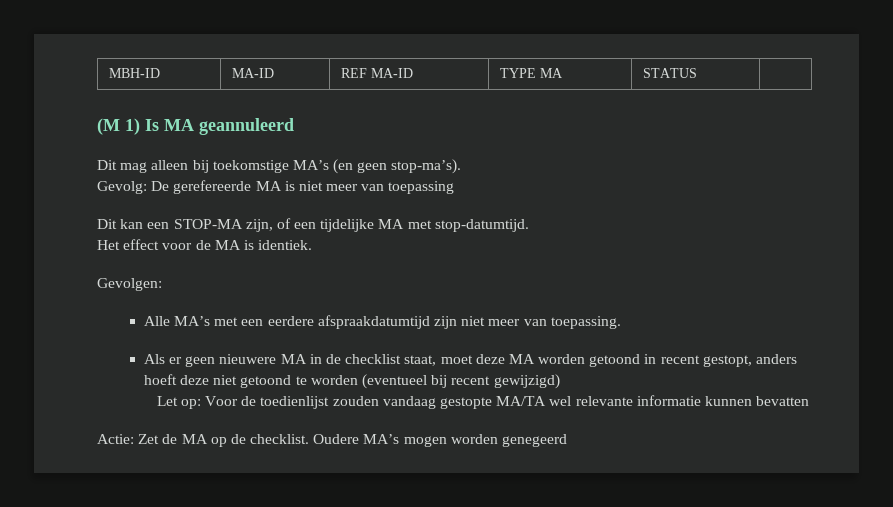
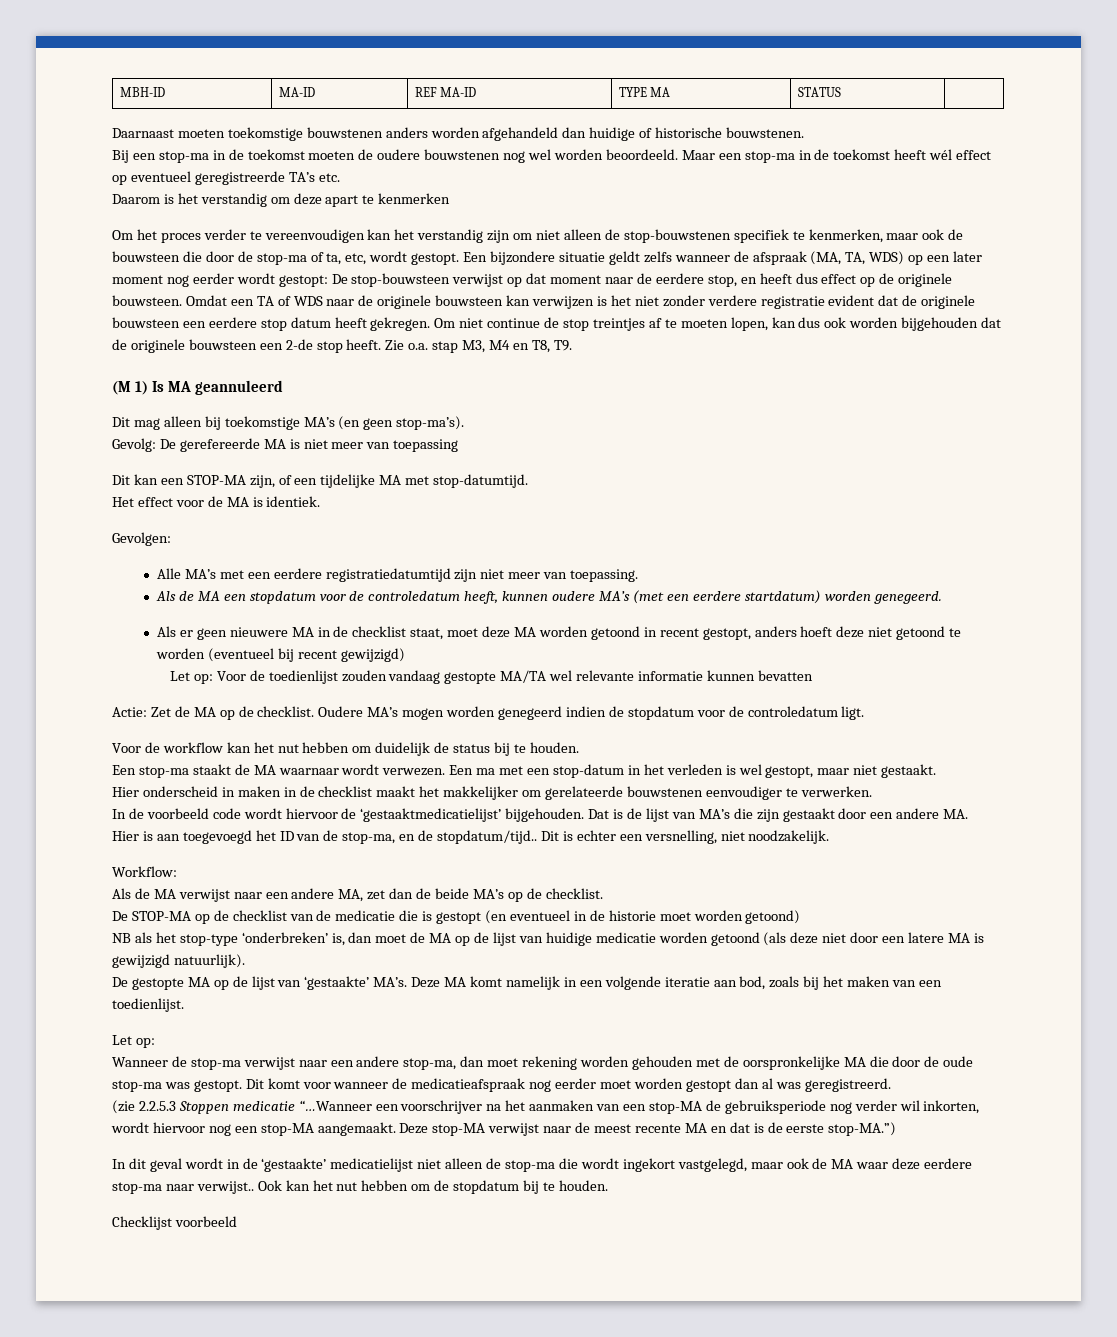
+ Daarnaast moeten toekomstige bouwstenen anders worden afgehandeld dan huidige of historische bouwstenen.
+ Bij een stop-ma in de toekomst moeten de oudere bouwstenen nog wel worden beoordeeld. Maar een stop-ma in de toekomst heeft wél effect op eventueel geregistreerde TA’s etc.
+ Daarom is het verstandig om deze apart te kenmerken
+ Om het proces verder te vereenvoudigen kan het verstandig zijn om niet alleen de stop-bouwstenen specifiek te kenmerken, maar ook de bouwsteen die door de stop-ma of ta, etc, wordt gestopt. Een bijzondere situatie geldt zelfs wanneer de afspraak (MA, TA, WDS) op een later moment nog eerder wordt gestopt: De stop-bouwsteen verwijst op dat moment naar de eerdere stop, en heeft dus effect op de originele bouwsteen. Omdat een TA of WDS naar de originele bouwsteen kan verwijzen is het niet zonder verdere registratie evident dat de originele bouwsteen een eerdere stop datum heeft gekregen. Om niet continue de stop treintjes af te moeten lopen, kan dus ook worden bijgehouden dat de originele bouwsteen een 2-de stop heeft. Zie o.a. stap M3, M4 en T8, T9.
- Alle MA’s met een eerdere afspraakdatumtijd zijn niet meer van toepassing.
+ Alle MA’s met een eerdere registratiedatumtijd zijn niet meer van toepassing.
+ Als de MA een stopdatum voor de controledatum heeft, kunnen oudere MA’s (met een eerdere startdatum) worden genegeerd.
- Oudere MA’s mogen worden genegeerd
+ Oudere MA’s mogen worden genegeerd indien de stopdatum voor de controledatum ligt.
+ Voor de workflow kan het nut hebben om duidelijk de status bij te houden.
+ Een stop-ma staakt de MA waarnaar wordt verwezen. Een ma met een stop-datum in het verleden is wel gestopt, maar niet gestaakt.
+ Hier onderscheid in maken in de checklist maakt het makkelijker om gerelateerde bouwstenen eenvoudiger te verwerken.
+ In de voorbeeld code wordt hiervoor de ‘gestaaktmedicatielijst’ bijgehouden. Dat is de lijst van MA’s die zijn gestaakt door een andere MA.
+ Hier is aan toegevoegd het ID van de stop-ma, en de stopdatum/tijd.. Dit is echter een versnelling, niet noodzakelijk.
+ Workflow:
+ Als de MA verwijst naar een andere MA, zet dan de beide MA’s op de checklist.
+ De STOP-MA op de checklist van de medicatie die is gestopt (en eventueel in de historie moet worden getoond)
+ NB als het stop-type ‘onderbreken’ is, dan moet de MA op de lijst van huidige medicatie worden getoond (als deze niet door een latere MA is gewijzigd natuurlijk).
+ De gestopte MA op de lijst van ‘gestaakte’ MA’s. Deze MA komt namelijk in een volgende iteratie aan bod, zoals bij het maken van een toedienlijst.
+ Let op:
+ Wanneer de stop-ma verwijst naar een andere stop-ma, dan moet rekening worden gehouden met de oorspronkelijke MA die door de oude stop-ma was gestopt. Dit komt voor wanneer de medicatieafspraak nog eerder moet worden gestopt dan al was geregistreerd.
+ (zie 2.2.5.3 Stoppen medicatie “…Wanneer een voorschrijver na het aanmaken van een stop-MA de gebruiksperiode nog verder wil inkorten, wordt hiervoor nog een stop-MA aangemaakt. Deze stop-MA verwijst naar de meest recente MA en dat is de eerste stop-MA.”)
+ In dit geval wordt in de ‘gestaakte’ medicatielijst niet alleen de stop-ma die wordt ingekort vastgelegd, maar ook de MA waar deze eerdere stop-ma naar verwijst.. Ook kan het nut hebben om de stopdatum bij te houden.
+ Checklijst voorbeeld

